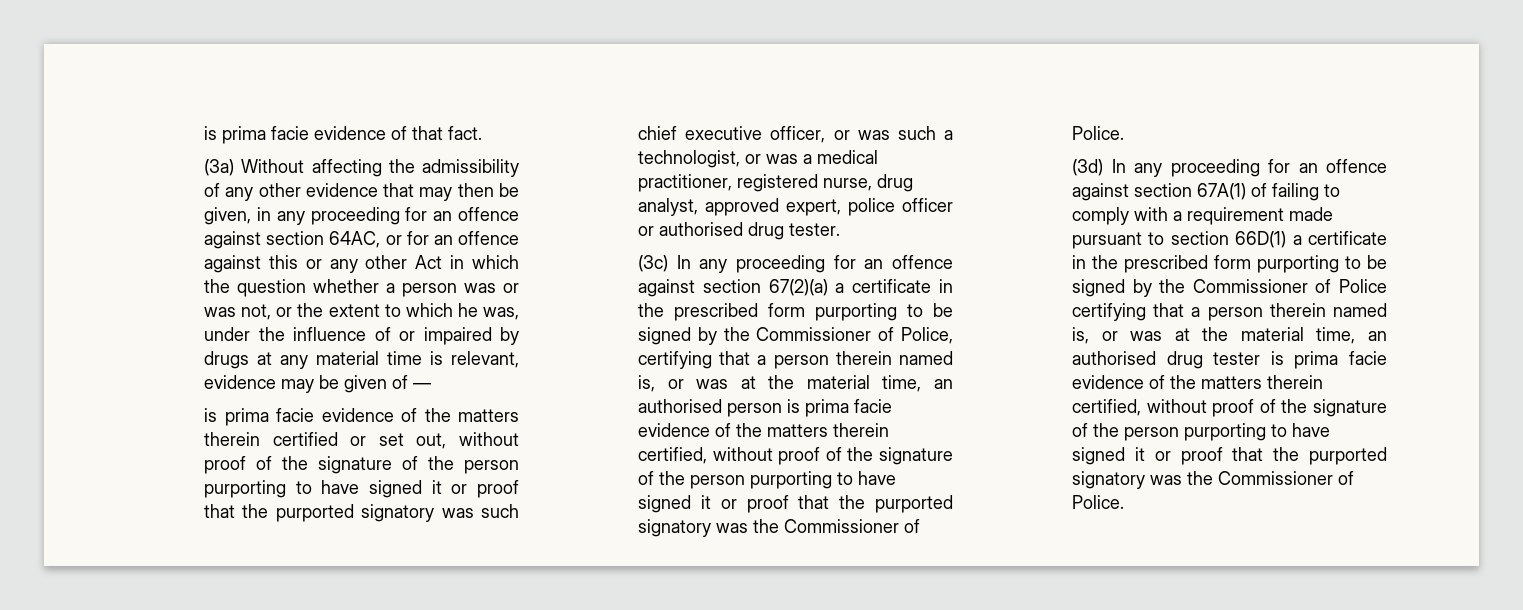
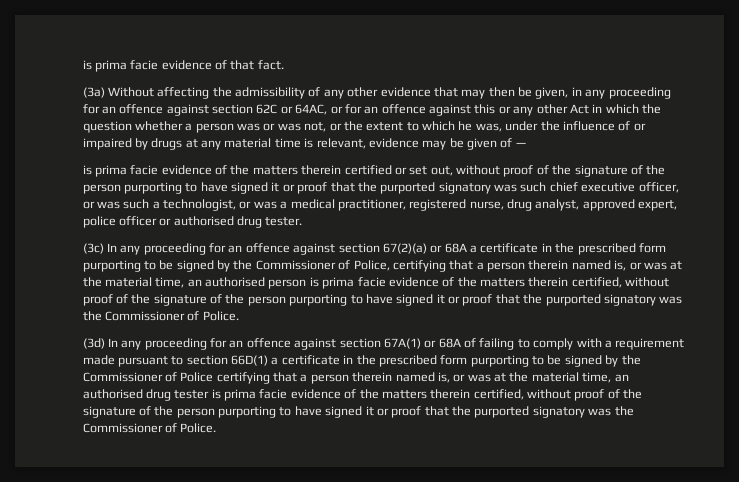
- (3a) Without affecting the admissibility of any other evidence that may then be given, in any proceeding for an offence against section 64AC, or for an offence against this or any other Act in which the question whether a person was or was not, or the extent to which he was, under the influence of or impaired by drugs at any material time is relevant, evidence may be given of —
+ (3a) Without affecting the admissibility of any other evidence that may then be given, in any proceeding for an offence against section 62C or 64AC, or for an offence against this or any other Act in which the question whether a person was or was not, or the extent to which he was, under the influence of or impaired by drugs at any material time is relevant, evidence may be given of —
- (3c) In any proceeding for an offence against section 67(2)(a) a certificate in the prescribed form purporting to be signed by the Commissioner of Police, certifying that a person therein named is, or was at the material time, an authorised person is prima facie evidence of the matters therein certified, without proof of the signature of the person purporting to have signed it or proof that the purported signatory was the Commissioner of Police.
+ (3c) In any proceeding for an offence against section 67(2)(a) or 68A a certificate in the prescribed form purporting to be signed by the Commissioner of Police, certifying that a person therein named is, or was at the material time, an authorised person is prima facie evidence of the matters therein certified, without proof of the signature of the person purporting to have signed it or proof that the purported signatory was the Commissioner of Police.
- (3d) In any proceeding for an offence against section 67A(1) of failing to comply with a requirement made pursuant to section 66D(1) a certificate in the prescribed form purporting to be signed by the Commissioner of Police certifying that a person therein named is, or was at the material time, an authorised drug tester is prima facie evidence of the matters therein certified, without proof of the signature of the person purporting to have signed it or proof that the purported signatory was the Commissioner of Police.
+ (3d) In any proceeding for an offence against section 67A(1) or 68A of failing to comply with a requirement made pursuant to section 66D(1) a certificate in the prescribed form purporting to be signed by the Commissioner of Police certifying that a person therein named is, or was at the material time, an authorised drug tester is prima facie evidence of the matters therein certified, without proof of the signature of the person purporting to have signed it or proof that the purported signatory was the Commissioner of Police.

